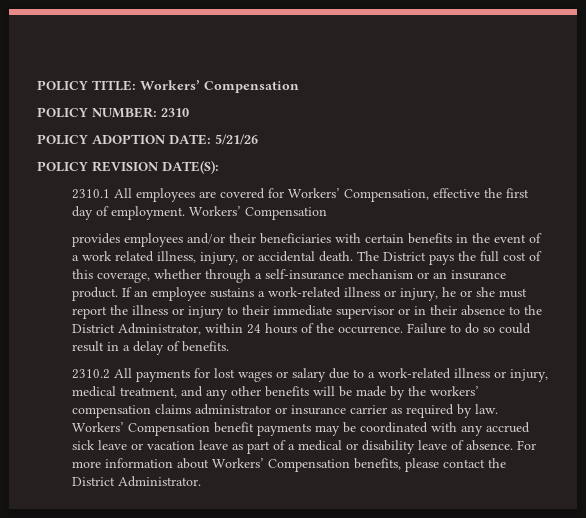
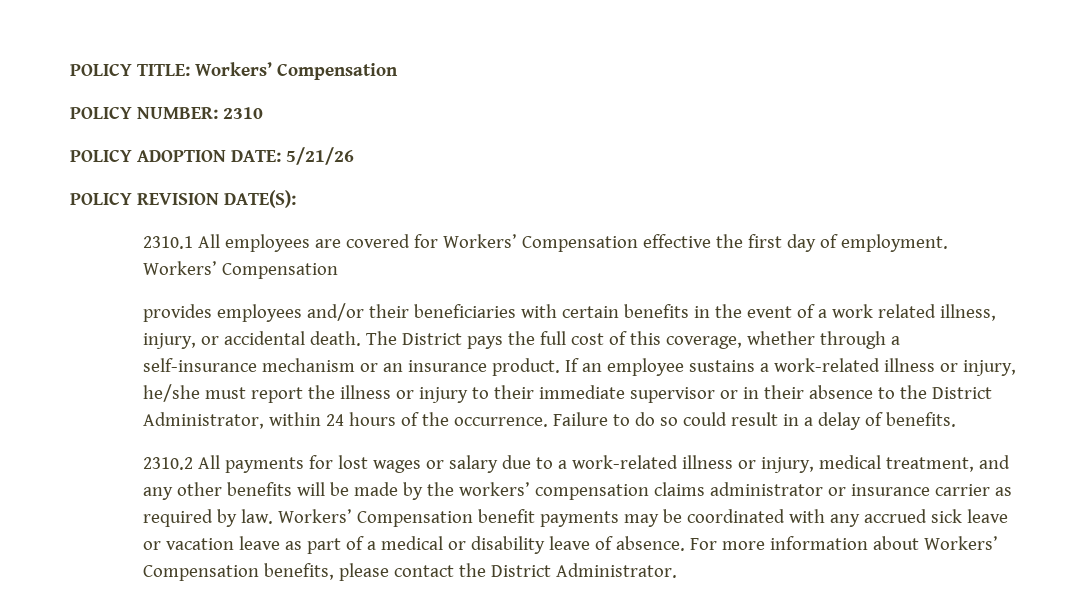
- 2310.1 All employees are covered for Workers’ Compensation, effective the first day of employment.
+ 2310.1 All employees are covered for Workers’ Compensation effective the first day of employment.
- If an employee sustains a work-related illness or injury, he or she must report the illness or injury to their immediate supervisor or in their absence to the District Administrator, within 24 hours of the occurrence.
+ If an employee sustains a work-related illness or injury, he/she must report the illness or injury to their immediate supervisor or in their absence to the District Administrator, within 24 hours of the occurrence.

